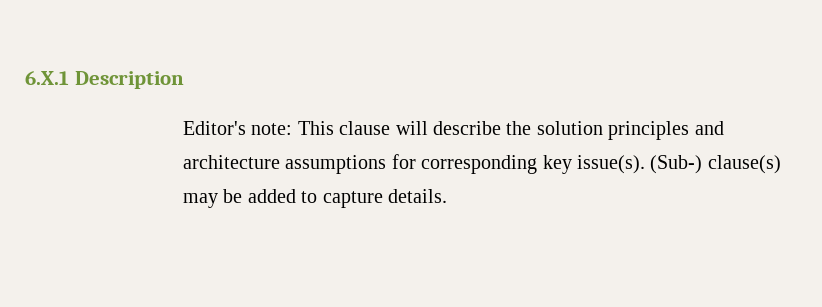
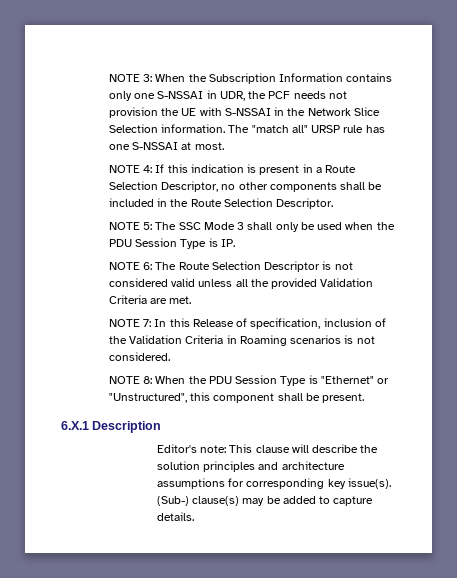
+ NOTE 3: When the Subscription Information contains only one S-NSSAI in UDR, the PCF needs not provision the UE with S-NSSAI in the Network Slice Selection information. The "match all" URSP rule has one S-NSSAI at most.
+ NOTE 4: If this indication is present in a Route Selection Descriptor, no other components shall be included in the Route Selection Descriptor.
+ NOTE 5: The SSC Mode 3 shall only be used when the PDU Session Type is IP.
+ NOTE 6: The Route Selection Descriptor is not considered valid unless all the provided Validation Criteria are met.
+ NOTE 7: In this Release of specification, inclusion of the Validation Criteria in Roaming scenarios is not considered.
+ NOTE 8: When the PDU Session Type is "Ethernet" or "Unstructured", this component shall be present.

